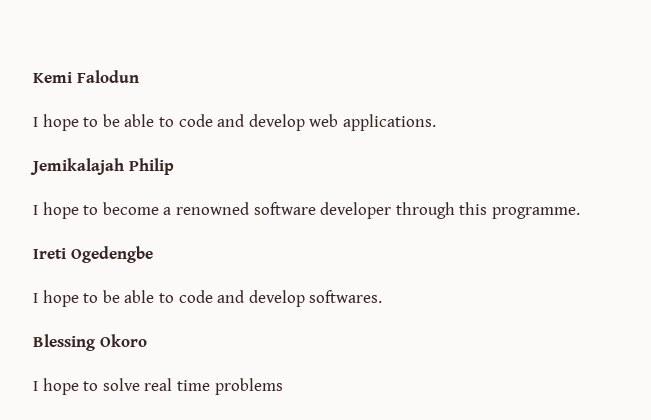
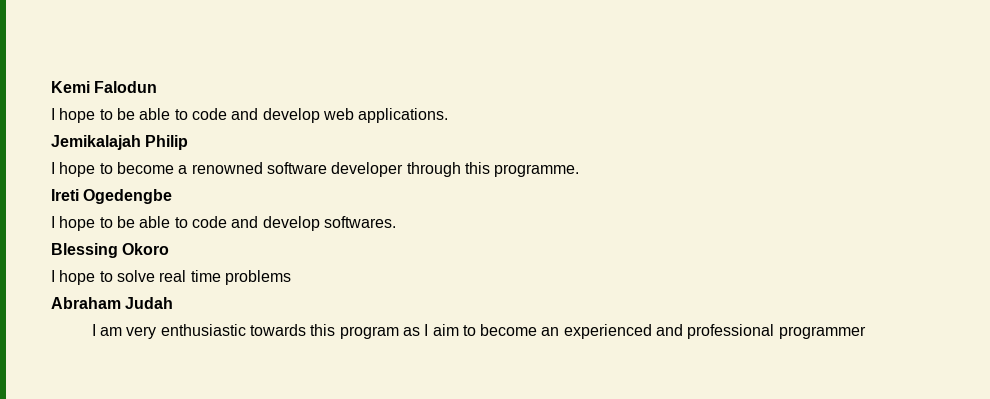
+ Abraham Judah
+ I am very enthusiastic towards this program as I aim to become an experienced and professional programmer

